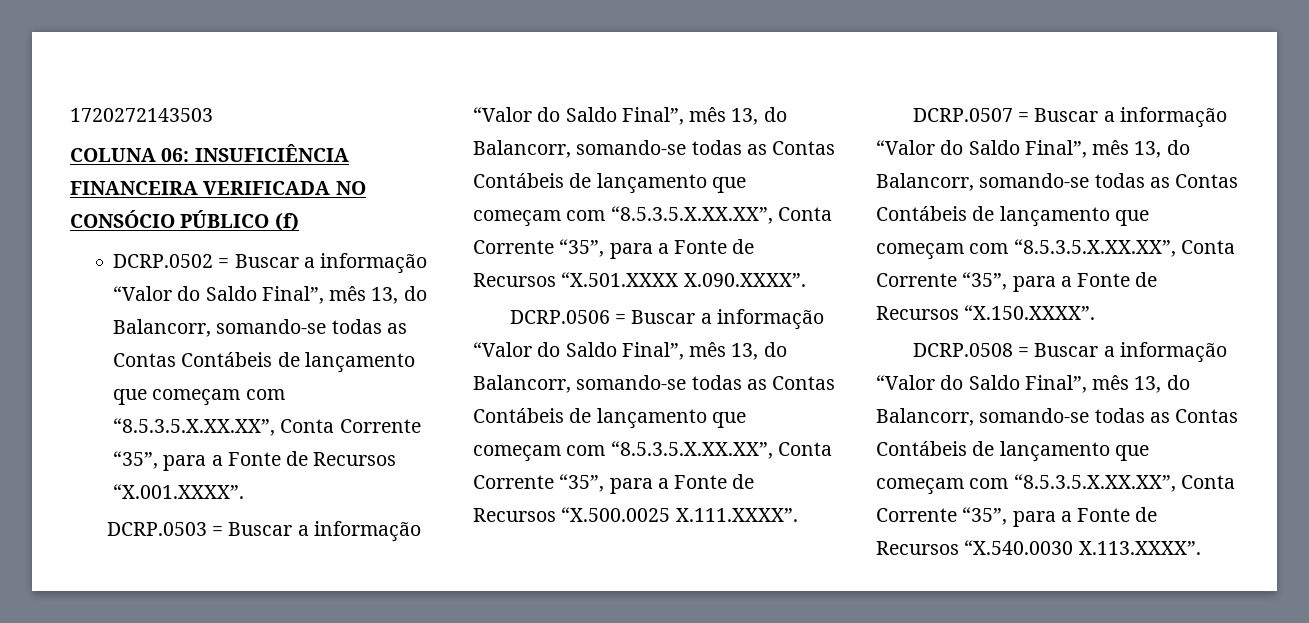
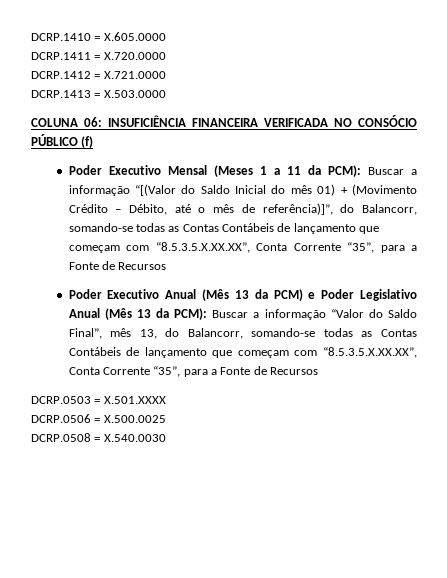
- 1720272143503
+ DCRP.1410 = X.605.0000
+ DCRP.1411 = X.720.0000
+ DCRP.1412 = X.721.0000
+ DCRP.1413 = X.503.0000
- DCRP.0502 = Buscar a informação “Valor do Saldo Final”, mês 13, do Balancorr, somando-se todas as Contas Contábeis de lançamento que começam com “8.5.3.5.X.XX.XX”, Conta Corrente “35”, para a Fonte de Recursos “X.001.XXXX”.
+ Poder Executivo Mensal (Meses 1 a 11 da PCM): Buscar a informação “[(Valor do Saldo Inicial do mês 01) + (Movimento Crédito – Débito, até o mês de referência)]”, do Balancorr, somando-se todas as Contas Contábeis de lançamento que começam com “8.5.3.5.X.XX.XX”, Conta Corrente “35”, para a Fonte de Recursos
+ Poder Executivo Anual (Mês 13 da PCM) e Poder Legislativo Anual (Mês 13 da PCM): Buscar a informação “Valor do Saldo Final”, mês 13, do Balancorr, somando-se todas as Contas Contábeis de lançamento que começam com “8.5.3.5.X.XX.XX”, Conta Corrente “35”, para a Fonte de Recursos
- DCRP.0503 = Buscar a informação “Valor do Saldo Final”, mês 13, do Balancorr, somando-se todas as Contas Contábeis de lançamento que começam com “8.5.3.5.X.XX.XX”, Conta Corrente “35”, para a Fonte de Recursos “X.501.XXXX X.090.XXXX”.
- DCRP.0506 = Buscar a informação “Valor do Saldo Final”, mês 13, do Balancorr, somando-se todas as Contas Contábeis de lançamento que começam com “8.5.3.5.X.XX.XX”, Conta Corrente “35”, para a Fonte de Recursos “X.500.0025 X.111.XXXX”.
- DCRP.0507 = Buscar a informação “Valor do Saldo Final”, mês 13, do Balancorr, somando-se todas as Contas Contábeis de lançamento que começam com “8.5.3.5.X.XX.XX”, Conta Corrente “35”, para a Fonte de Recursos “X.150.XXXX”.
- DCRP.0508 = Buscar a informação “Valor do Saldo Final”, mês 13, do Balancorr, somando-se todas as Contas Contábeis de lançamento que começam com “8.5.3.5.X.XX.XX”, Conta Corrente “35”, para a Fonte de Recursos “X.540.0030 X.113.XXXX”.
+ DCRP.0503 = X.501.XXXX
+ DCRP.0506 = X.500.0025
+ DCRP.0508 = X.540.0030

